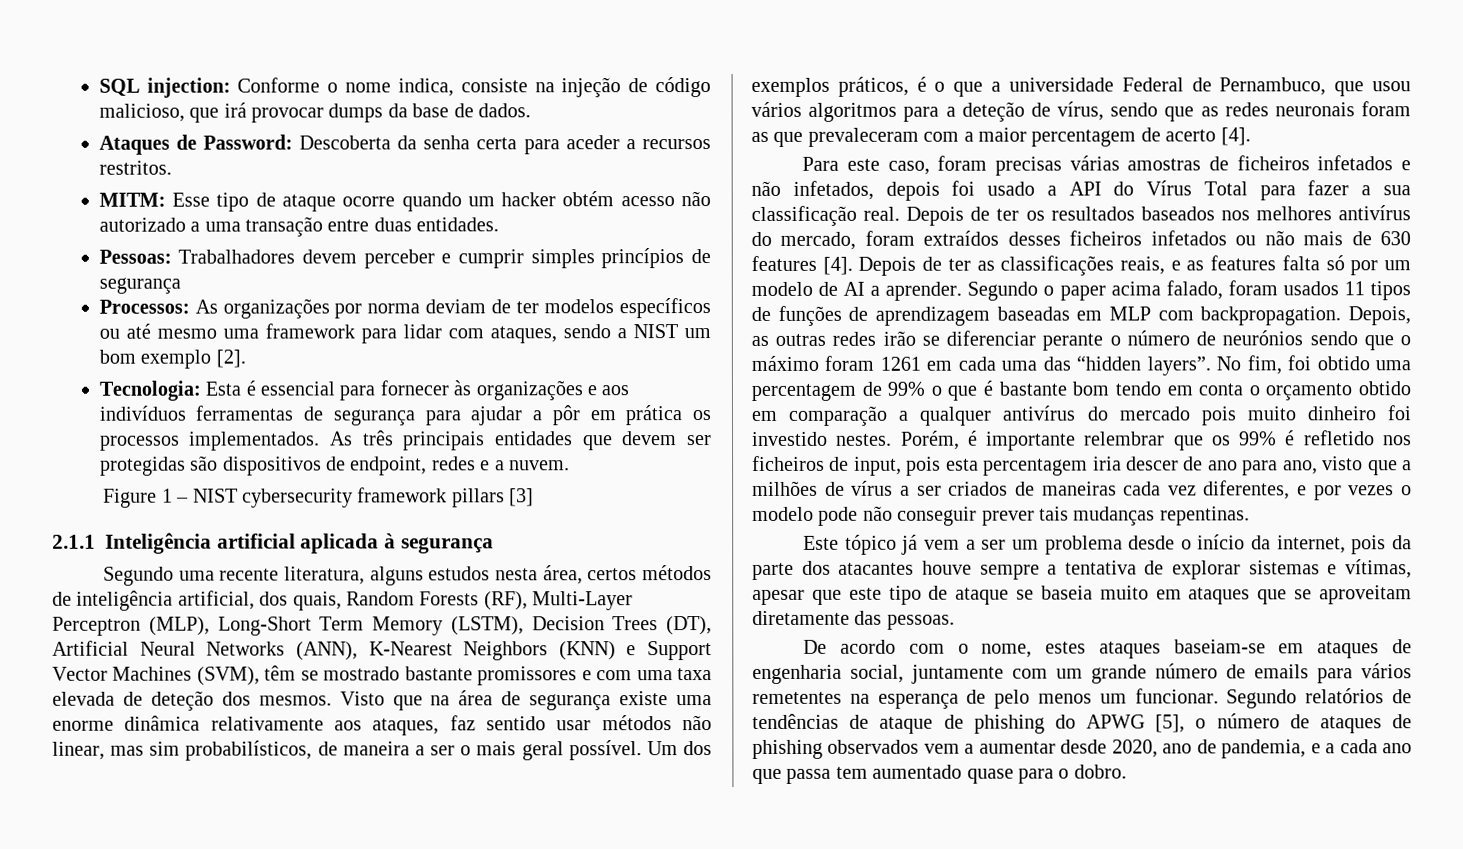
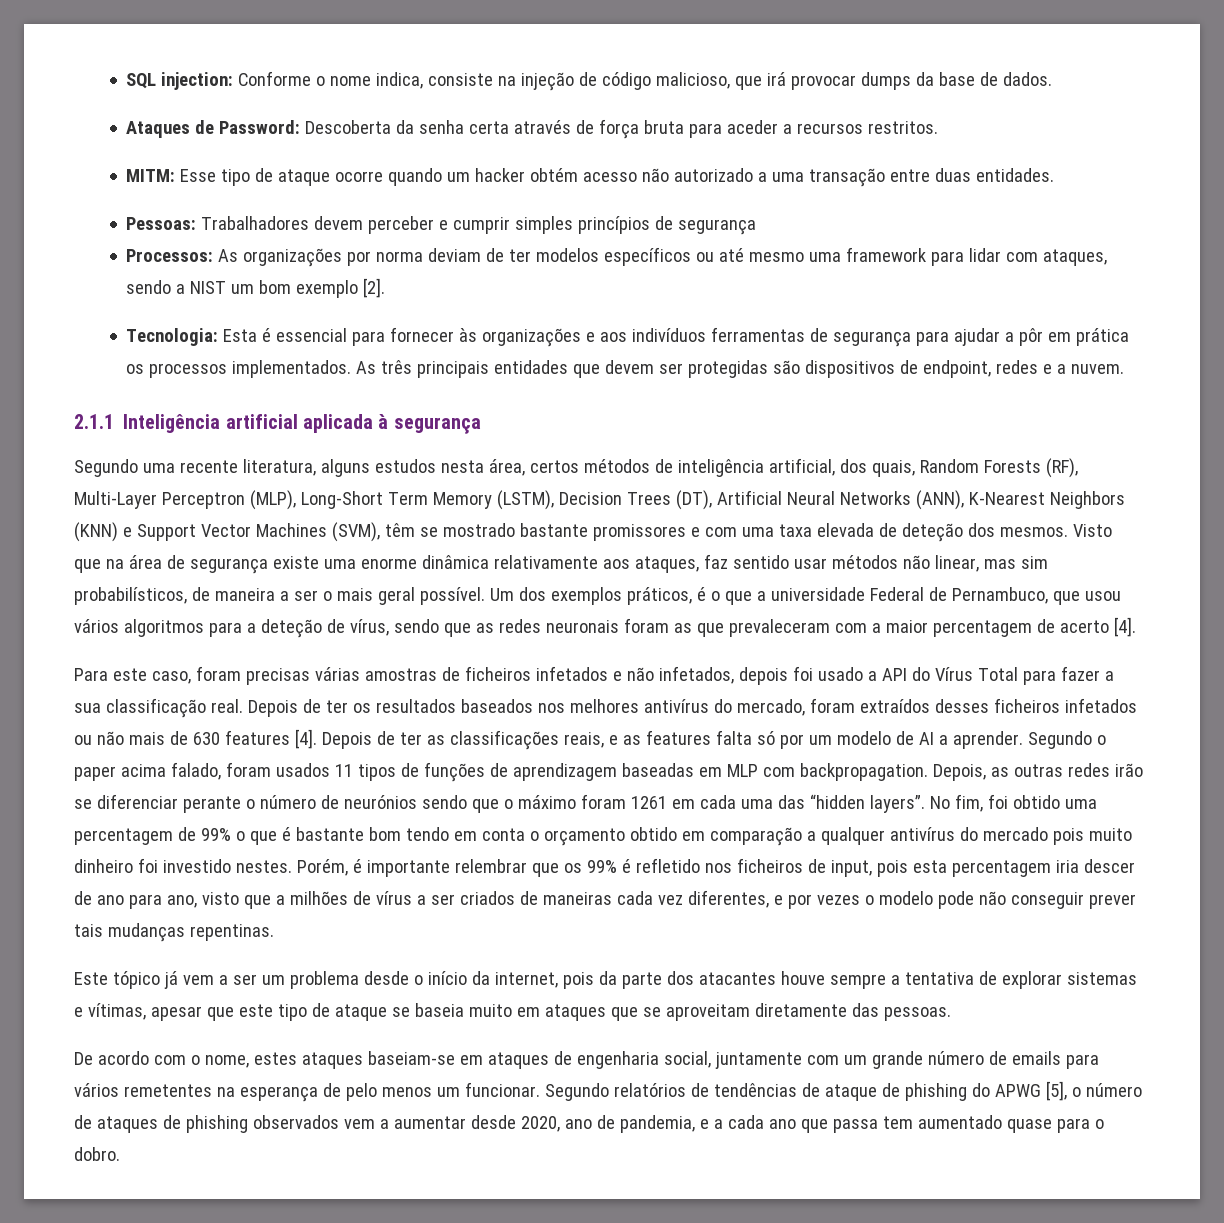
- Ataques de Password: Descoberta da senha certa para aceder a recursos restritos.
+ Ataques de Password: Descoberta da senha certa através de força bruta para aceder a recursos restritos.
- Figure 1 – NIST cybersecurity framework pillars [3]

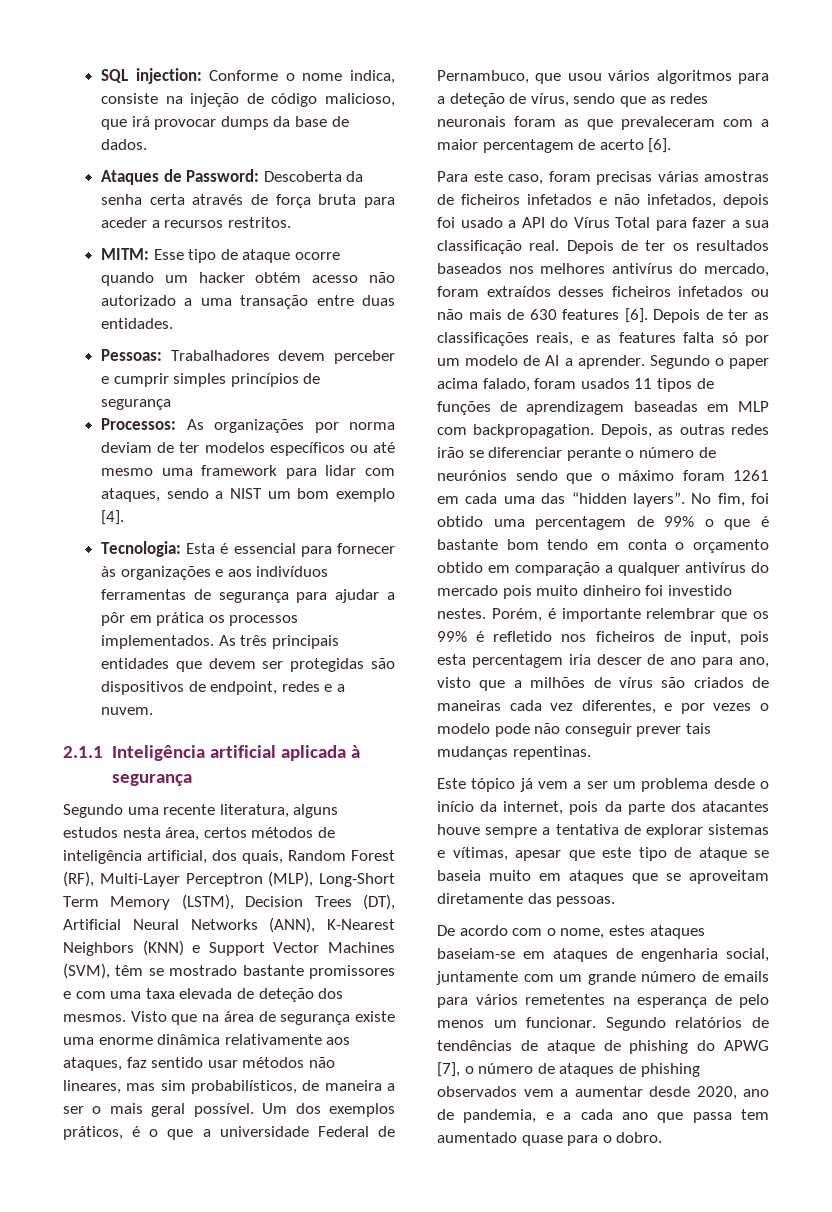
- Processos: As organizações por norma deviam de ter modelos específicos ou até mesmo uma framework para lidar com ataques, sendo a NIST um bom exemplo [2].
+ Processos: As organizações por norma deviam de ter modelos específicos ou até mesmo uma framework para lidar com ataques, sendo a NIST um bom exemplo [4].
- Segundo uma recente literatura, alguns estudos nesta área, certos métodos de inteligência artificial, dos quais, Random Forests (RF), Multi-Layer Perceptron (MLP), Long-Short Term Memory (LSTM), Decision Trees (DT), Artificial Neural Networks (ANN), K-Nearest Neighbors (KNN) e Support Vector Machines (SVM), têm se mostrado bastante promissores e com uma taxa elevada de deteção dos mesmos.
+ Segundo uma recente literatura, alguns estudos nesta área, certos métodos de inteligência artificial, dos quais, Random Forest (RF), Multi-Layer Perceptron (MLP), Long-Short Term Memory (LSTM), Decision Trees (DT), Artificial Neural Networks (ANN), K-Nearest Neighbors (KNN) e Support Vector Machines (SVM), têm se mostrado bastante promissores e com uma taxa elevada de deteção dos mesmos.
- Visto que na área de segurança existe uma enorme dinâmica relativamente aos ataques, faz sentido usar métodos não linear, mas sim probabilísticos, de maneira a ser o mais geral possível.
+ Visto que na área de segurança existe uma enorme dinâmica relativamente aos ataques, faz sentido usar métodos não lineares, mas sim probabilísticos, de maneira a ser o mais geral possível.
- Um dos exemplos práticos, é o que a universidade Federal de Pernambuco, que usou vários algoritmos para a deteção de vírus, sendo que as redes neuronais foram as que prevaleceram com a maior percentagem de acerto [4].
+ Um dos exemplos práticos, é o que a universidade Federal de Pernambuco, que usou vários algoritmos para a deteção de vírus, sendo que as redes neuronais foram as que prevaleceram com a maior percentagem de acerto [6].
- Depois de ter os resultados baseados nos melhores antivírus do mercado, foram extraídos desses ficheiros infetados ou não mais de 630 features [4].
+ Depois de ter os resultados baseados nos melhores antivírus do mercado, foram extraídos desses ficheiros infetados ou não mais de 630 features [6].
- Porém, é importante relembrar que os 99% é refletido nos ficheiros de input, pois esta percentagem iria descer de ano para ano, visto que a milhões de vírus a ser criados de maneiras cada vez diferentes, e por vezes o modelo pode não conseguir prever tais mudanças repentinas.
+ Porém, é importante relembrar que os 99% é refletido nos ficheiros de input, pois esta percentagem iria descer de ano para ano, visto que a milhões de vírus são criados de maneiras cada vez diferentes, e por vezes o modelo pode não conseguir prever tais mudanças repentinas.
- Segundo relatórios de tendências de ataque de phishing do APWG [5], o número de ataques de phishing observados vem a aumentar desde 2020, ano de pandemia, e a cada ano que passa tem aumentado quase para o dobro.
+ Segundo relatórios de tendências de ataque de phishing do APWG [7], o número de ataques de phishing observados vem a aumentar desde 2020, ano de pandemia, e a cada ano que passa tem aumentado quase para o dobro.

